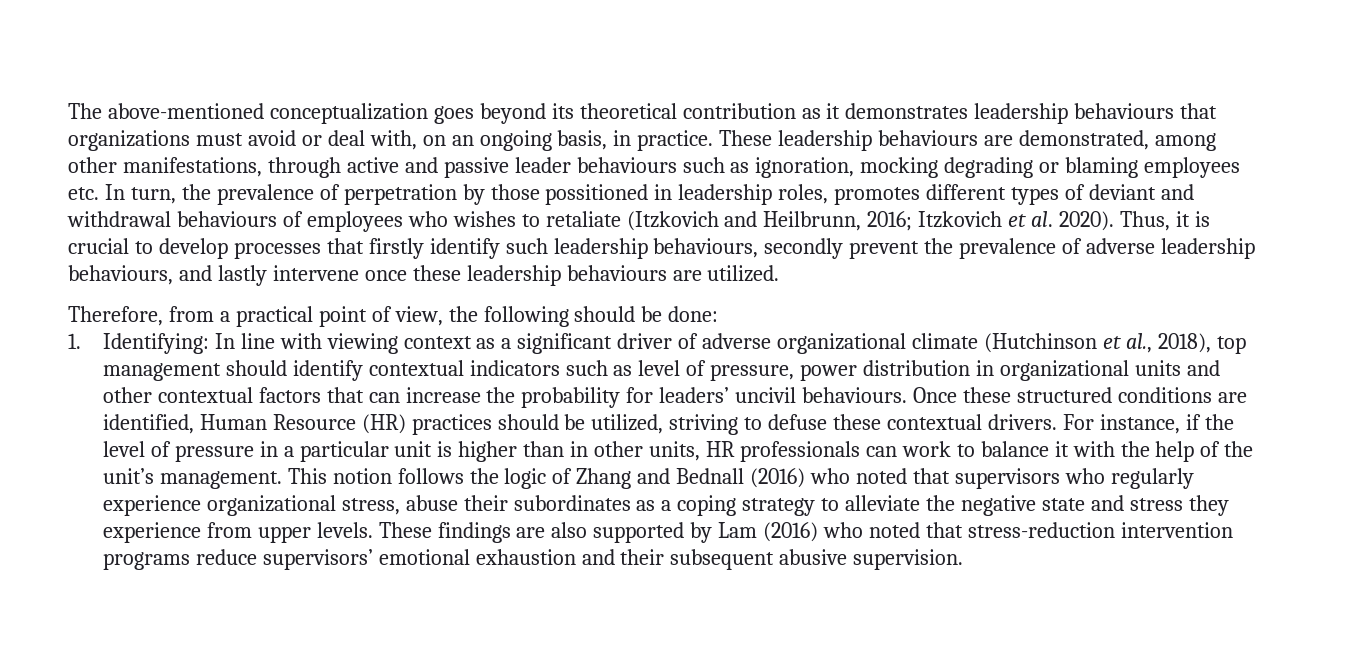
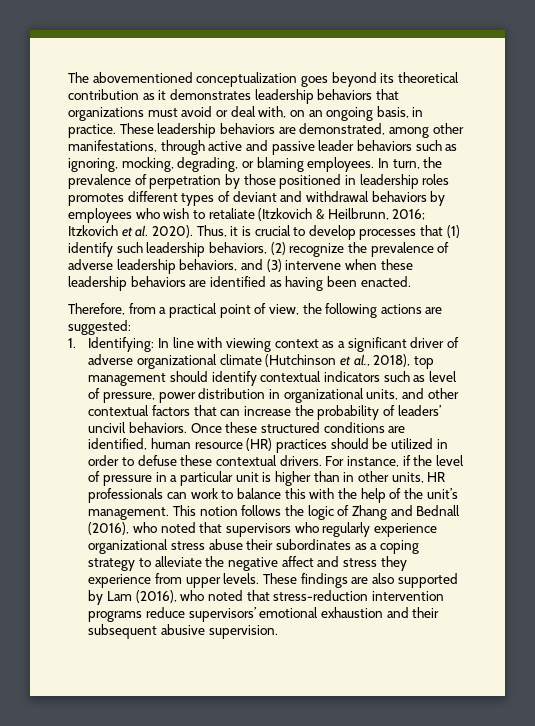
- The above-mentioned conceptualization goes beyond its theoretical contribution as it demonstrates leadership behaviours that organizations must avoid or deal with, on an ongoing basis, in practice.
+ The abovementioned conceptualization goes beyond its theoretical contribution as it demonstrates leadership behaviors that organizations must avoid or deal with, on an ongoing basis, in practice.
- These leadership behaviours are demonstrated, among other manifestations, through active and passive leader behaviours such as ignoration, mocking degrading or blaming employees etc. In turn, the prevalence of perpetration by those possitioned in leadership roles, promotes different types of deviant and withdrawal behaviours of employees who wishes to retaliate (Itzkovich and Heilbrunn, 2016; Itzkovich et al. 2020).
+ These leadership behaviors are demonstrated, among other manifestations, through active and passive leader behaviors such as ignoring, mocking, degrading, or blaming employees. In turn, the prevalence of perpetration by those positioned in leadership roles promotes different types of deviant and withdrawal behaviors by employees who wish to retaliate (Itzkovich & Heilbrunn, 2016; Itzkovich et al. 2020).
- Thus, it is crucial to develop processes that firstly identify such leadership behaviours, secondly prevent the prevalence of adverse leadership behaviours, and lastly intervene once these leadership behaviours are utilized.
+ Thus, it is crucial to develop processes that (1) identify such leadership behaviors, (2) recognize the prevalence of adverse leadership behaviors, and (3) intervene when these leadership behaviors are identified as having been enacted.
- Therefore, from a practical point of view, the following should be done:
+ Therefore, from a practical point of view, the following actions are suggested:
- 1. Identifying: In line with viewing context as a significant driver of adverse organizational climate (Hutchinson et al., 2018), top management should identify contextual indicators such as level of pressure, power distribution in organizational units and other contextual factors that can increase the probability for leaders’ uncivil behaviours.
+ 1. Identifying: In line with viewing context as a significant driver of adverse organizational climate (Hutchinson et al., 2018), top management should identify contextual indicators such as level of pressure, power distribution in organizational units, and other contextual factors that can increase the probability of leaders’ uncivil behaviors.
- Once these structured conditions are identified, Human Resource (HR) practices should be utilized, striving to defuse these contextual drivers.
+ Once these structured conditions are identified, human resource (HR) practices should be utilized in order to defuse these contextual drivers.
- For instance, if the level of pressure in a particular unit is higher than in other units, HR professionals can work to balance it with the help of the unit’s management.
+ For instance, if the level of pressure in a particular unit is higher than in other units, HR professionals can work to balance this with the help of the unit’s management.
- This notion follows the logic of Zhang and Bednall (2016) who noted that supervisors who regularly experience organizational stress, abuse their subordinates as a coping strategy to alleviate the negative state and stress they experience from upper levels.
+ This notion follows the logic of Zhang and Bednall (2016), who noted that supervisors who regularly experience organizational stress abuse their subordinates as a coping strategy to alleviate the negative affect and stress they experience from upper levels.
- These findings are also supported by Lam (2016) who noted that stress-reduction intervention programs reduce supervisors’ emotional exhaustion and their subsequent abusive supervision.
+ These findings are also supported by Lam (2016), who noted that stress-reduction intervention programs reduce supervisors’ emotional exhaustion and their subsequent abusive supervision.

